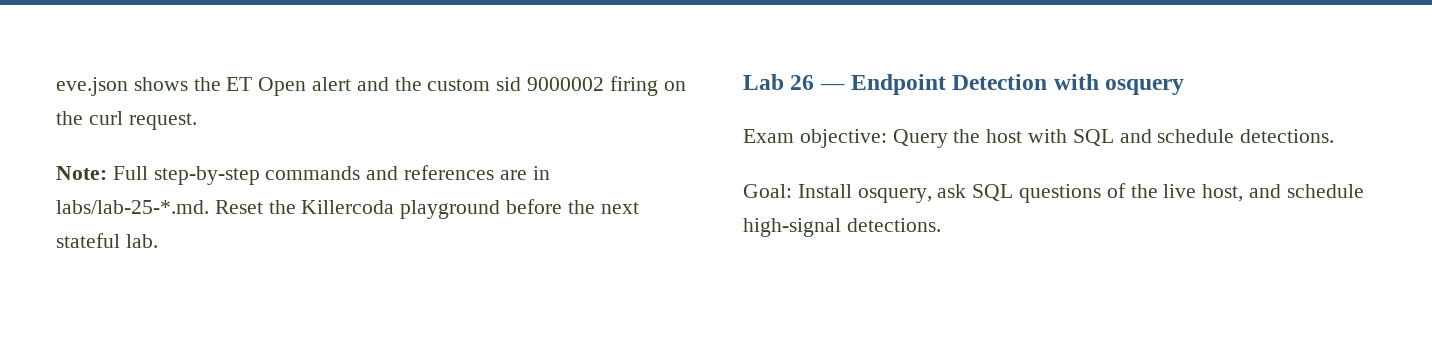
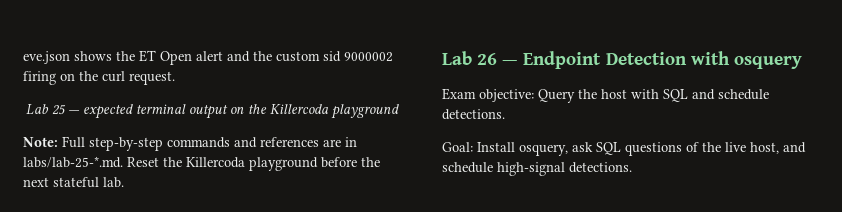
+ Lab 25 — expected terminal output on the Killercoda playground

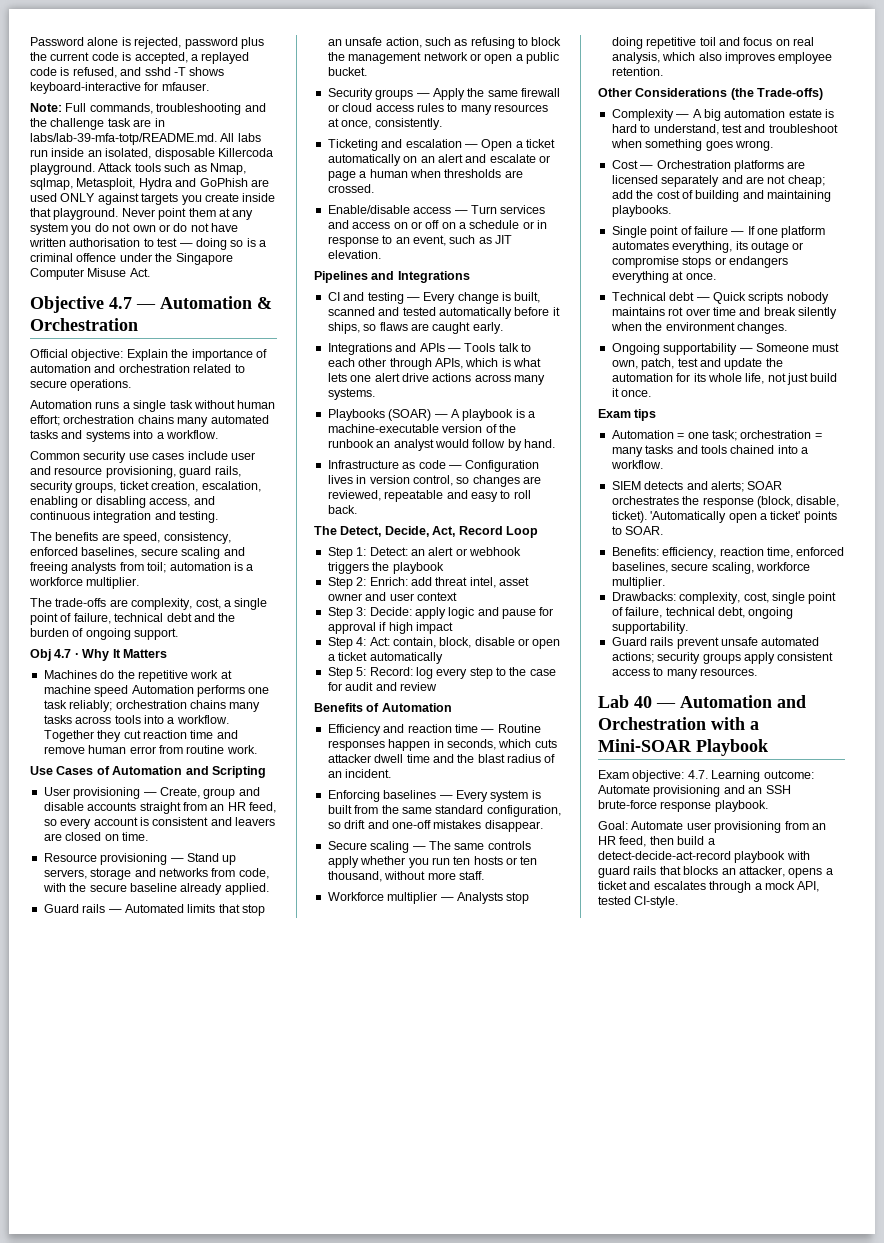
- eve.json shows the ET Open alert and the custom sid 9000002 firing on the curl request.
- Lab 25 — expected terminal output on the Killercoda playground
- Note: Full step-by-step commands and references are in labs/lab-25-*.md. Reset the Killercoda playground before the next stateful lab.
- Lab 26 — Endpoint Detection with osquery
- Exam objective: Query the host with SQL and schedule detections.
- Goal: Install osquery, ask SQL questions of the live host, and schedule high-signal detections.
+ Password alone is rejected, password plus the current code is accepted, a replayed code is refused, and sshd -T shows keyboard-interactive for mfauser.
+ Note: Full commands, troubleshooting and the challenge task are in labs/lab-39-mfa-totp/README.md. All labs run inside an isolated, disposable Killercoda playground. Attack tools such as Nmap, sqlmap, Metasploit, Hydra and GoPhish are used ONLY against targets you create inside that playground. Never point them at any system you do not own or do not have written authorisation to test — doing so is a criminal offence under the Singapore Computer Misuse Act.
+ Objective 4.7 — Automation & Orchestration
+ Official objective: Explain the importance of automation and orchestration related to secure operations.
+ Automation runs a single task without human effort; orchestration chains many automated tasks and systems into a workflow.
+ Common security use cases include user and resource provisioning, guard rails, security groups, ticket creation, escalation, enabling or disabling access, and continuous integration and testing.
+ The benefits are speed, consistency, enforced baselines, secure scaling and freeing analysts from toil; automation is a workforce multiplier.
+ The trade-offs are complexity, cost, a single point of failure, technical debt and the burden of ongoing support.
+ Obj 4.7 · Why It Matters
+ Machines do the repetitive work at machine speed Automation performs one task reliably; orchestration chains many tasks across tools into a workflow. Together they cut reaction time and remove human error from routine work.
+ Use Cases of Automation and Scripting
+ User provisioning — Create, group and disable accounts straight from an HR feed, so every account is consistent and leavers are closed on time.
+ Resource provisioning — Stand up servers, storage and networks from code, with the secure baseline already applied.
+ Guard rails — Automated limits that stop an unsafe action, such as refusing to block the management network or open a public bucket.
+ Security groups — Apply the same firewall or cloud access rules to many resources at once, consistently.
+ Ticketing and escalation — Open a ticket automatically on an alert and escalate or page a human when thresholds are crossed.
+ Enable/disable access — Turn services and access on or off on a schedule or in response to an event, such as JIT elevation.
+ Pipelines and Integrations
+ CI and testing — Every change is built, scanned and tested automatically before it ships, so flaws are caught early.
+ Integrations and APIs — Tools talk to each other through APIs, which is what lets one alert drive actions across many systems.
+ Playbooks (SOAR) — A playbook is a machine-executable version of the runbook an analyst would follow by hand.
+ Infrastructure as code — Configuration lives in version control, so changes are reviewed, repeatable and easy to roll back.
+ The Detect, Decide, Act, Record Loop
+ Step 1: Detect: an alert or webhook triggers the playbook
+ Step 2: Enrich: add threat intel, asset owner and user context
+ Step 3: Decide: apply logic and pause for approval if high impact
+ Step 4: Act: contain, block, disable or open a ticket automatically
+ Step 5: Record: log every step to the case for audit and review
+ Benefits of Automation
+ Efficiency and reaction time — Routine responses happen in seconds, which cuts attacker dwell time and the blast radius of an incident.
+ Enforcing baselines — Every system is built from the same standard configuration, so drift and one-off mistakes disappear.
+ Secure scaling — The same controls apply whether you run ten hosts or ten thousand, without more staff.
+ Workforce multiplier — Analysts stop doing repetitive toil and focus on real analysis, which also improves employee retention.
+ Other Considerations (the Trade-offs)
+ Complexity — A big automation estate is hard to understand, test and troubleshoot when something goes wrong.
+ Cost — Orchestration platforms are licensed separately and are not cheap; add the cost of building and maintaining playbooks.
+ Single point of failure — If one platform automates everything, its outage or compromise stops or endangers everything at once.
+ Technical debt — Quick scripts nobody maintains rot over time and break silently when the environment changes.
+ Ongoing supportability — Someone must own, patch, test and update the automation for its whole life, not just build it once.
+ Exam tips
+ Automation = one task; orchestration = many tasks and tools chained into a workflow.
+ SIEM detects and alerts; SOAR orchestrates the response (block, disable, ticket). 'Automatically open a ticket' points to SOAR.
+ Benefits: efficiency, reaction time, enforced baselines, secure scaling, workforce multiplier.
+ Drawbacks: complexity, cost, single point of failure, technical debt, ongoing supportability.
+ Guard rails prevent unsafe automated actions; security groups apply consistent access to many resources.
+ Lab 40 — Automation and Orchestration with a Mini-SOAR Playbook
+ Exam objective: 4.7. Learning outcome: Automate provisioning and an SSH brute-force response playbook.
+ Goal: Automate user provisioning from an HR feed, then build a detect-decide-act-record playbook with guard rails that blocks an attacker, opens a ticket and escalates through a mock API, tested CI-style.

